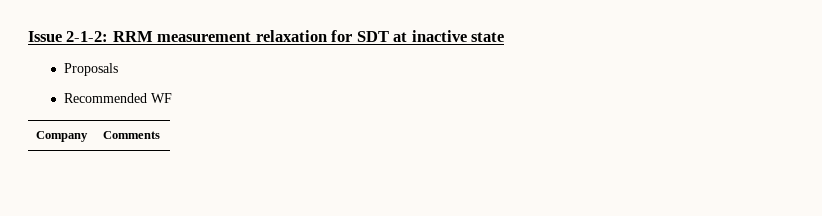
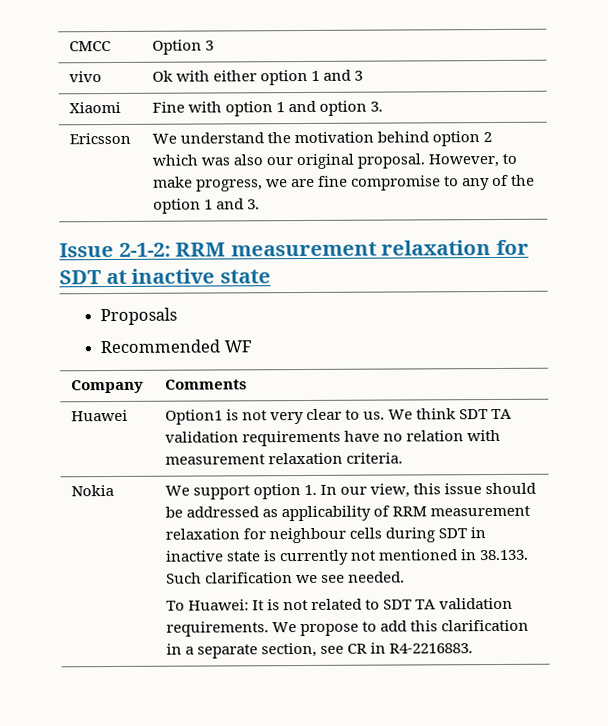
+ CMCC | Option 3
+ vivo | Ok with either option 1 and 3
+ Xiaomi | Fine with option 1 and option 3.
+ Ericsson | We understand the motivation behind option 2 which was also our original proposal. However, to make progress, we are fine compromise to any of the option 1 and 3.
+ Huawei | Option1 is not very clear to us. We think SDT TA validation requirements have no relation with measurement relaxation criteria.
+ Nokia | We support option 1. In our view, this issue should be addressed as applicability of RRM measurement relaxation for neighbour cells during SDT in inactive state is currently not mentioned in 38.133. Such clarification we see needed.
+ To Huawei: It is not related to SDT TA validation requirements. We propose to add this clarification in a separate section, see CR in R4-2216883.

